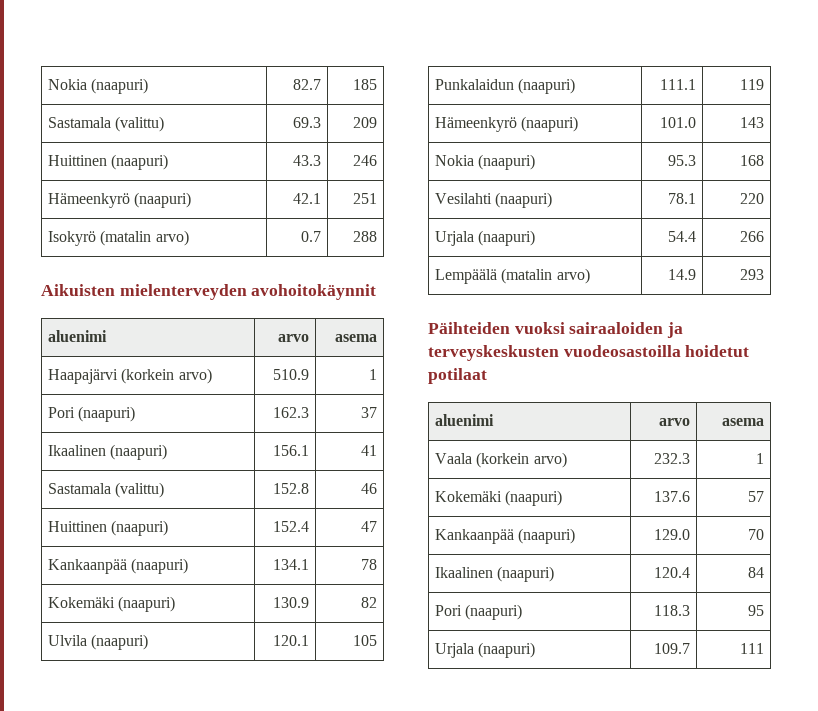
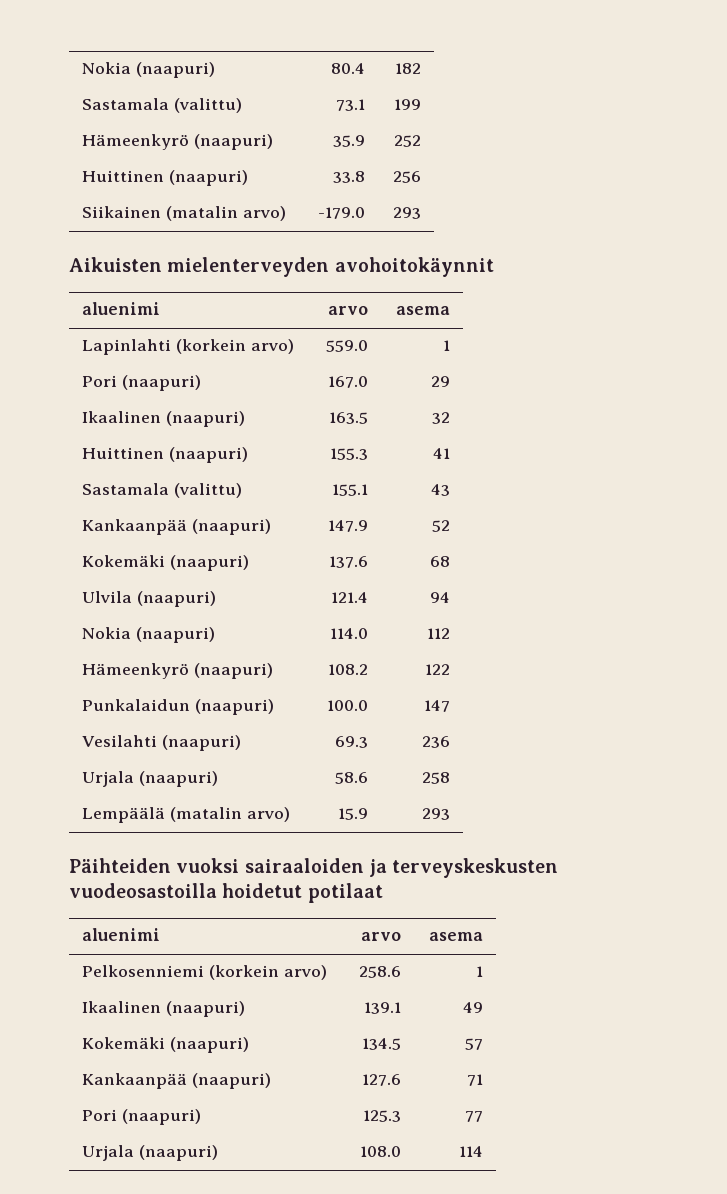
- Nokia (naapuri) | 82.7 | 185
- Sastamala (valittu) | 69.3 | 209
- Huittinen (naapuri) | 43.3 | 246
- Hämeenkyrö (naapuri) | 42.1 | 251
- Isokyrö (matalin arvo) | 0.7 | 288
+ Nokia (naapuri) | 80.4 | 182
+ Sastamala (valittu) | 73.1 | 199
+ Hämeenkyrö (naapuri) | 35.9 | 252
+ Huittinen (naapuri) | 33.8 | 256
+ Siikainen (matalin arvo) | -179.0 | 293
- Haapajärvi (korkein arvo) | 510.9 | 1
+ Lapinlahti (korkein arvo) | 559.0 | 1
- Pori (naapuri) | 162.3 | 37
- Ikaalinen (naapuri) | 156.1 | 41
- Sastamala (valittu) | 152.8 | 46
- Huittinen (naapuri) | 152.4 | 47
- Kankaanpää (naapuri) | 134.1 | 78
- Kokemäki (naapuri) | 130.9 | 82
+ Pori (naapuri) | 167.0 | 29
+ Ikaalinen (naapuri) | 163.5 | 32
+ Huittinen (naapuri) | 155.3 | 41
+ Sastamala (valittu) | 155.1 | 43
+ Kankaanpää (naapuri) | 147.9 | 52
+ Kokemäki (naapuri) | 137.6 | 68
- Ulvila (naapuri) | 120.1 | 105
- Punkalaidun (naapuri) | 111.1 | 119
- Hämeenkyrö (naapuri) | 101.0 | 143
- Nokia (naapuri) | 95.3 | 168
+ Ulvila (naapuri) | 121.4 | 94
+ Nokia (naapuri) | 114.0 | 112
+ Hämeenkyrö (naapuri) | 108.2 | 122
+ Punkalaidun (naapuri) | 100.0 | 147
- Vesilahti (naapuri) | 78.1 | 220
- Urjala (naapuri) | 54.4 | 266
+ Vesilahti (naapuri) | 69.3 | 236
+ Urjala (naapuri) | 58.6 | 258
- Lempäälä (matalin arvo) | 14.9 | 293
+ Lempäälä (matalin arvo) | 15.9 | 293
- Vaala (korkein arvo) | 232.3 | 1
- Kokemäki (naapuri) | 137.6 | 57
+ Pelkosenniemi (korkein arvo) | 258.6 | 1
+ Ikaalinen (naapuri) | 139.1 | 49
+ Kokemäki (naapuri) | 134.5 | 57
- Kankaanpää (naapuri) | 129.0 | 70
- Ikaalinen (naapuri) | 120.4 | 84
- Pori (naapuri) | 118.3 | 95
- Urjala (naapuri) | 109.7 | 111
+ Kankaanpää (naapuri) | 127.6 | 71
+ Pori (naapuri) | 125.3 | 77
+ Urjala (naapuri) | 108.0 | 114

